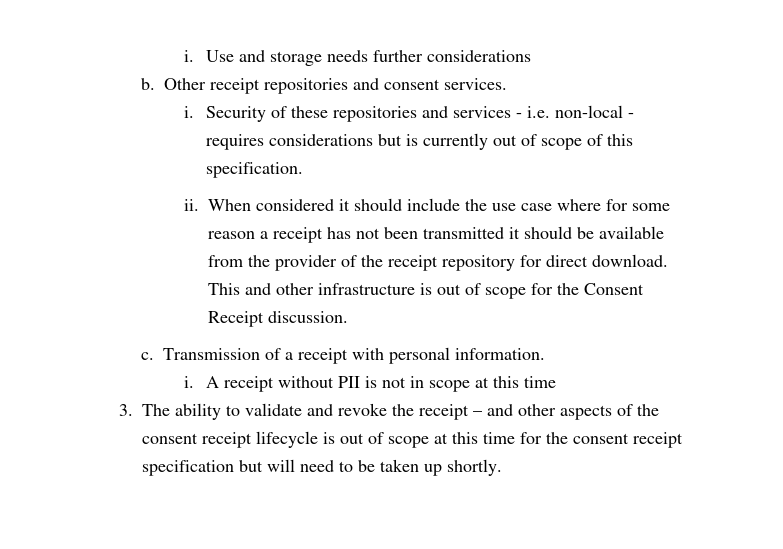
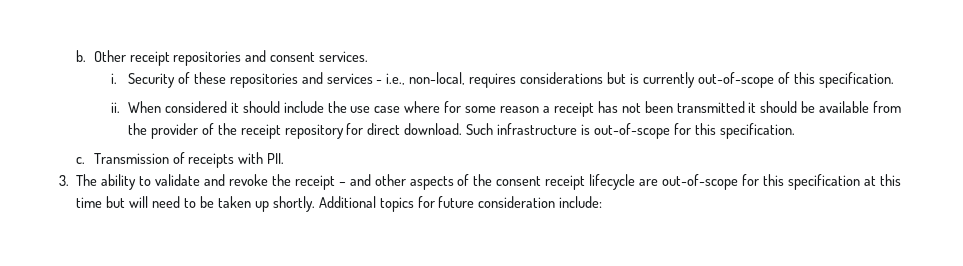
- i. Use and storage needs further considerations
- Security of these repositories and services - i.e. non-local - requires considerations but is currently out of scope of this specification.
+ Security of these repositories and services - i.e., non-local, requires considerations but is currently out-of-scope of this specification.
- This and other infrastructure is out of scope for the Consent Receipt discussion.
- c. Transmission of a receipt with personal information.
- i. A receipt without PII is not in scope at this time
+ Such infrastructure is out-of-scope for this specification.
+ c. Transmission of receipts with PII.
- 3. The ability to validate and revoke the receipt – and other aspects of the consent receipt lifecycle is out of scope at this time for the consent receipt specification but will need to be taken up shortly.
+ 3. The ability to validate and revoke the receipt – and other aspects of the consent receipt lifecycle are out-of-scope for this specification at this time but will need to be taken up shortly.
+ Additional topics for future consideration include:

